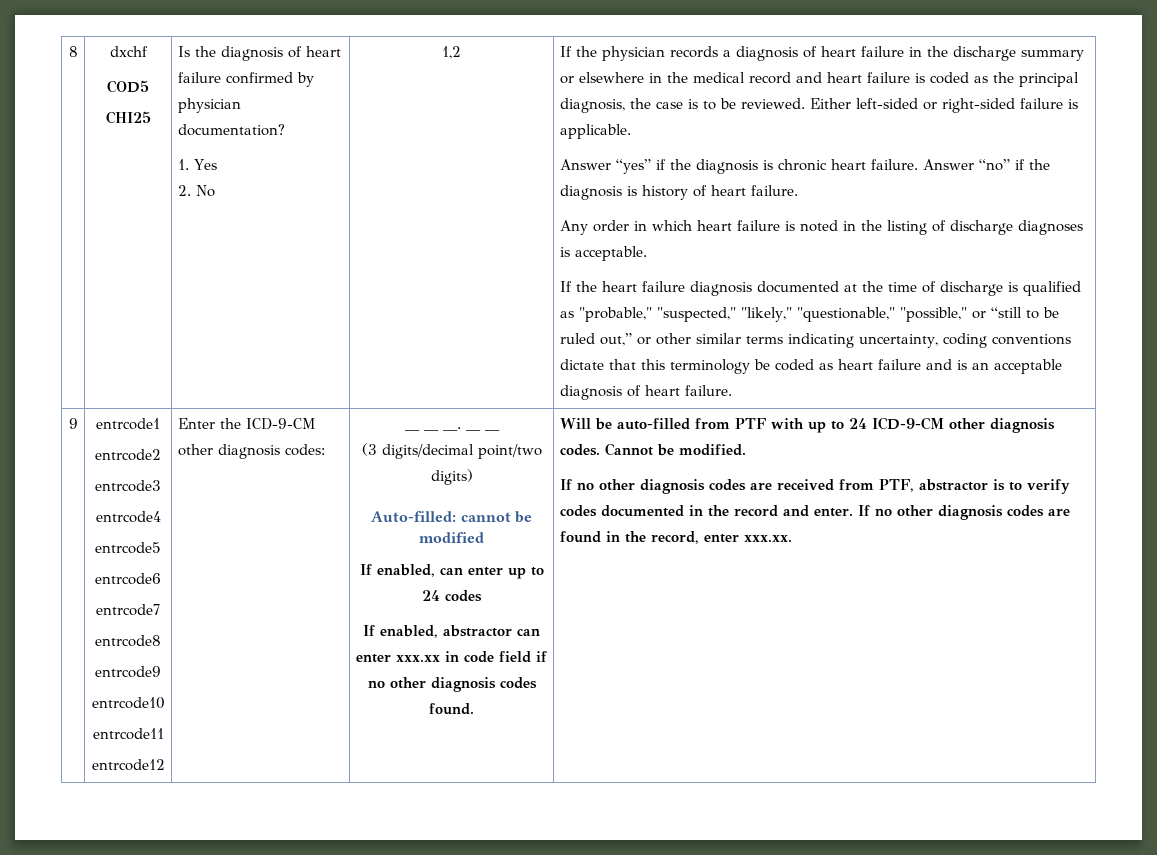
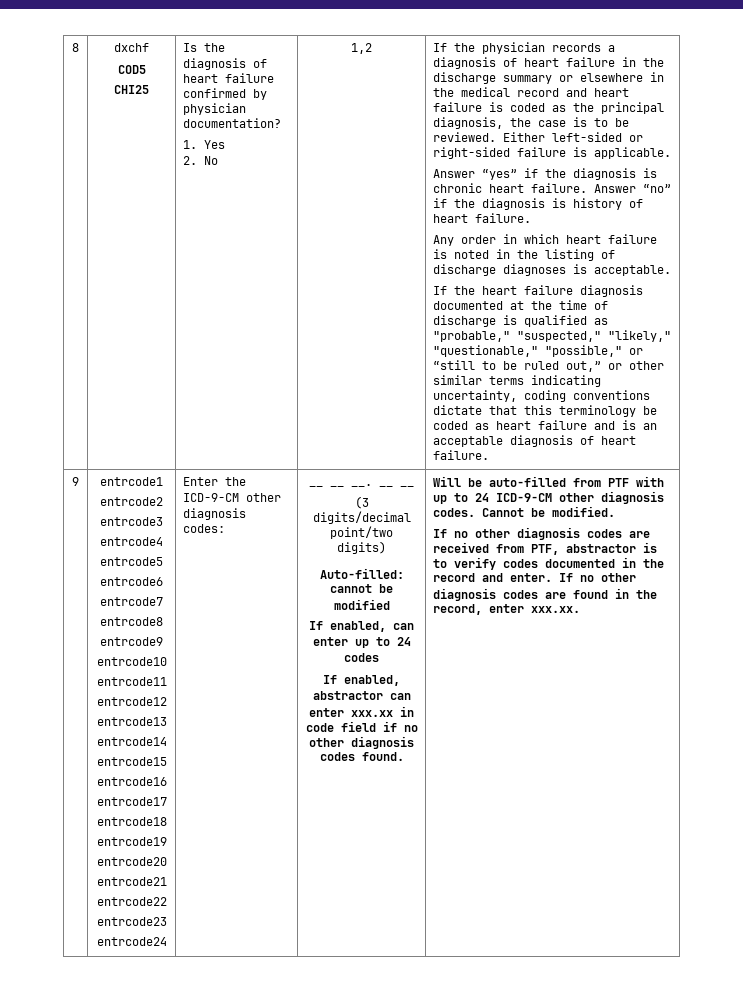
+ entrcode13
+ entrcode14
+ entrcode15
+ entrcode16
+ entrcode17
+ entrcode18
+ entrcode19
+ entrcode20
+ entrcode21
+ entrcode22
+ entrcode23
+ entrcode24

